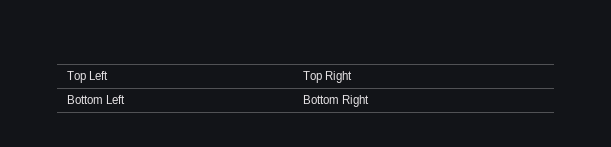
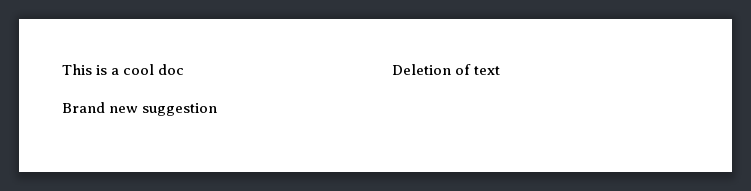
- Top Left | Top Right
- Bottom Left | Bottom Right
+ This is a cool doc
+ Brand new suggestion
+ Deletion of text

